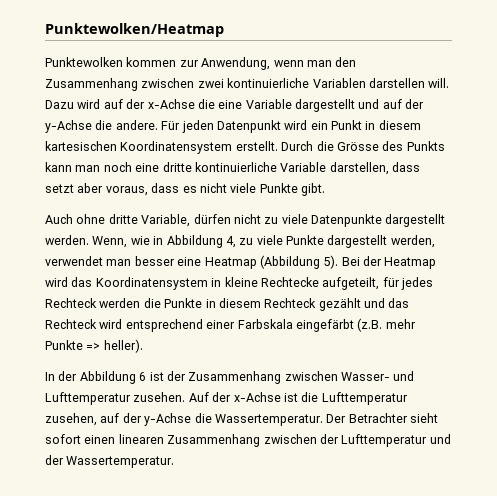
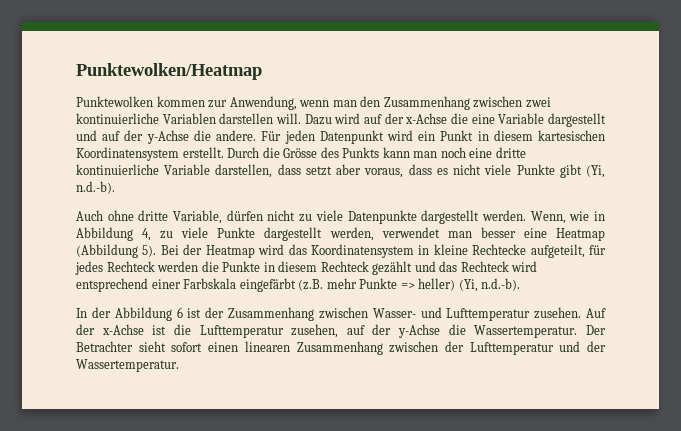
- Durch die Grösse des Punkts kann man noch eine dritte kontinuierliche Variable darstellen, dass setzt aber voraus, dass es nicht viele Punkte gibt.
+ Durch die Grösse des Punkts kann man noch eine dritte kontinuierliche Variable darstellen, dass setzt aber voraus, dass es nicht viele Punkte gibt (Yi, n.d.-b).
- Bei der Heatmap wird das Koordinatensystem in kleine Rechtecke aufgeteilt, für jedes Rechteck werden die Punkte in diesem Rechteck gezählt und das Rechteck wird entsprechend einer Farbskala eingefärbt (z.B. mehr Punkte => heller).
+ Bei der Heatmap wird das Koordinatensystem in kleine Rechtecke aufgeteilt, für jedes Rechteck werden die Punkte in diesem Rechteck gezählt und das Rechteck wird entsprechend einer Farbskala eingefärbt (z.B. mehr Punkte => heller) (Yi, n.d.-b).

